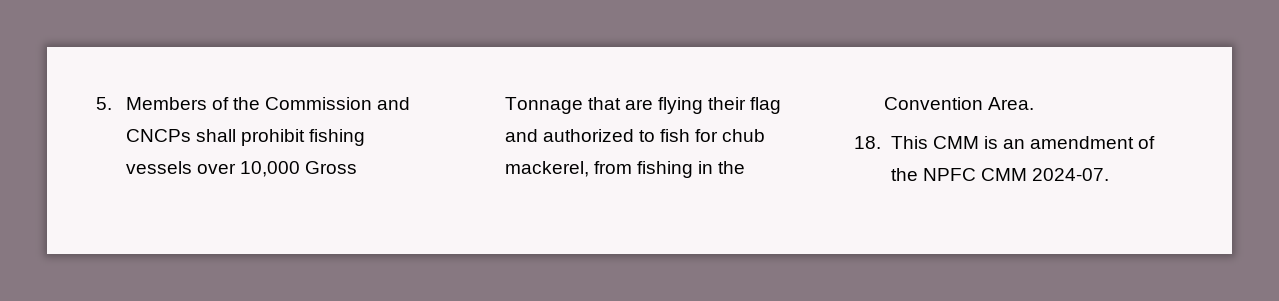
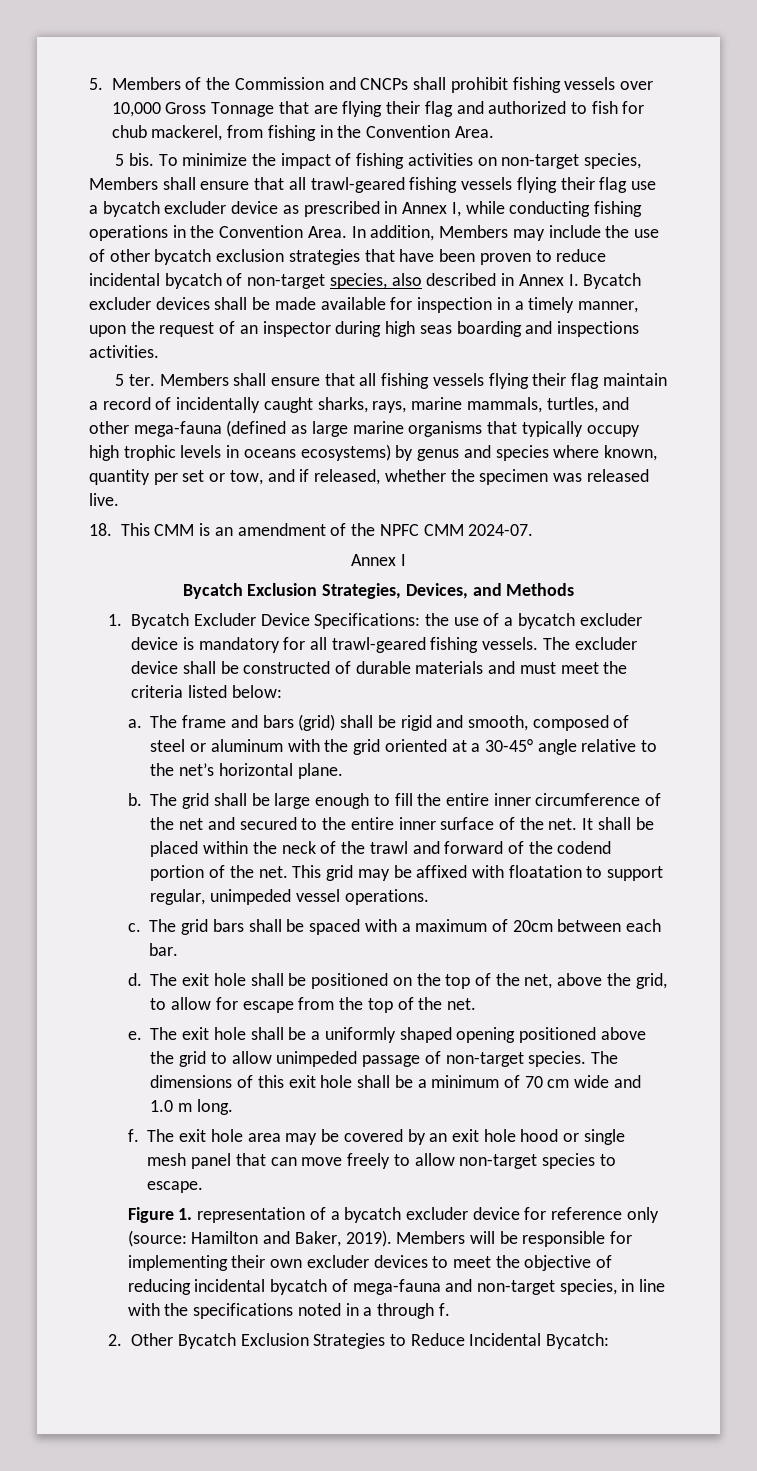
+ 5 bis. To minimize the impact of fishing activities on non-target species, Members shall ensure that all trawl-geared fishing vessels flying their flag use a bycatch excluder device as prescribed in Annex I, while conducting fishing operations in the Convention Area. In addition, Members may include the use of other bycatch exclusion strategies that have been proven to reduce incidental bycatch of non-target species, also described in Annex I. Bycatch excluder devices shall be made available for inspection in a timely manner, upon the request of an inspector during high seas boarding and inspections activities.
+ 5 ter. Members shall ensure that all fishing vessels flying their flag maintain a record of incidentally caught sharks, rays, marine mammals, turtles, and other mega-fauna (defined as large marine organisms that typically occupy high trophic levels in oceans ecosystems) by genus and species where known, quantity per set or tow, and if released, whether the specimen was released live.
+ Annex I
+ Bycatch Exclusion Strategies, Devices, and Methods
+ 1. Bycatch Excluder Device Specifications: the use of a bycatch excluder device is mandatory for all trawl-geared fishing vessels. The excluder device shall be constructed of durable materials and must meet the criteria listed below:
+ a. The frame and bars (grid) shall be rigid and smooth, composed of steel or aluminum with the grid oriented at a 30-45° angle relative to the net’s horizontal plane.
+ b. The grid shall be large enough to fill the entire inner circumference of the net and secured to the entire inner surface of the net. It shall be placed within the neck of the trawl and forward of the codend portion of the net. This grid may be affixed with floatation to support regular, unimpeded vessel operations.
+ c. The grid bars shall be spaced with a maximum of 20cm between each bar.
+ d. The exit hole shall be positioned on the top of the net, above the grid, to allow for escape from the top of the net.
+ e. The exit hole shall be a uniformly shaped opening positioned above the grid to allow unimpeded passage of non-target species. The dimensions of this exit hole shall be a minimum of 70 cm wide and 1.0 m long.
+ f. The exit hole area may be covered by an exit hole hood or single mesh panel that can move freely to allow non-target species to escape.
+ Figure 1. representation of a bycatch excluder device for reference only (source: Hamilton and Baker, 2019). Members will be responsible for implementing their own excluder devices to meet the objective of reducing incidental bycatch of mega-fauna and non-target species, in line with the specifications noted in a through f.
+ 2. Other Bycatch Exclusion Strategies to Reduce Incidental Bycatch:

